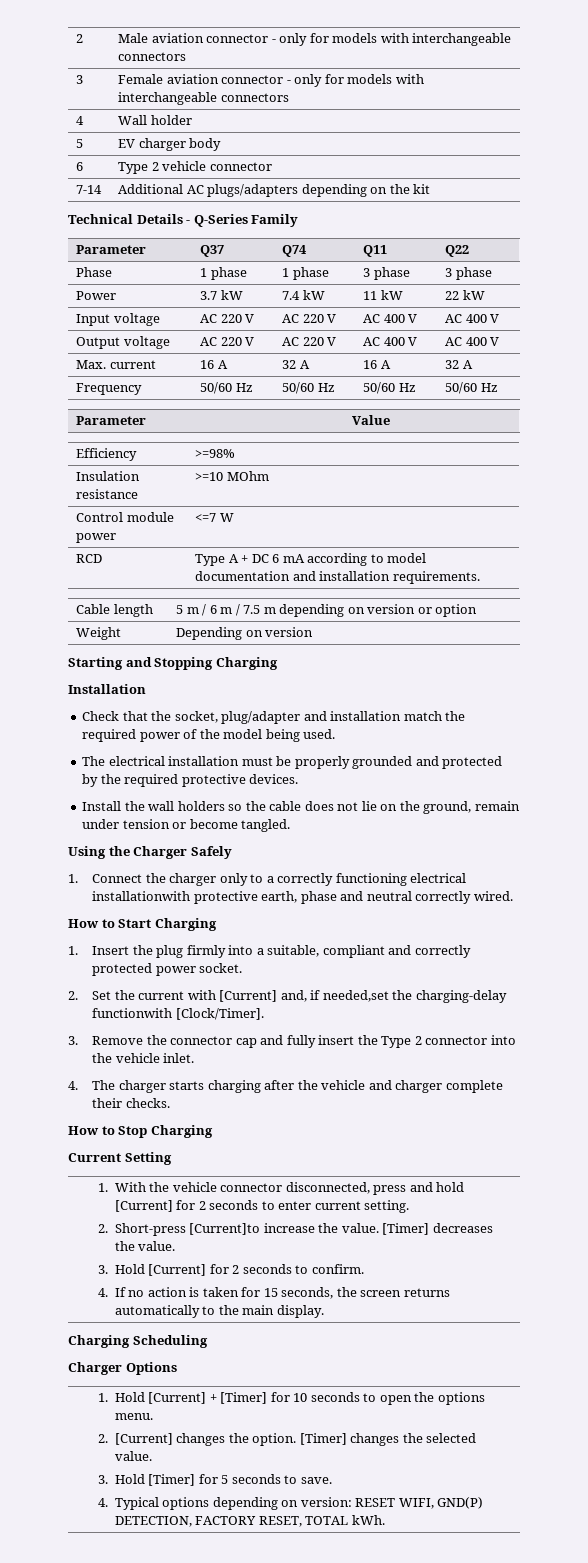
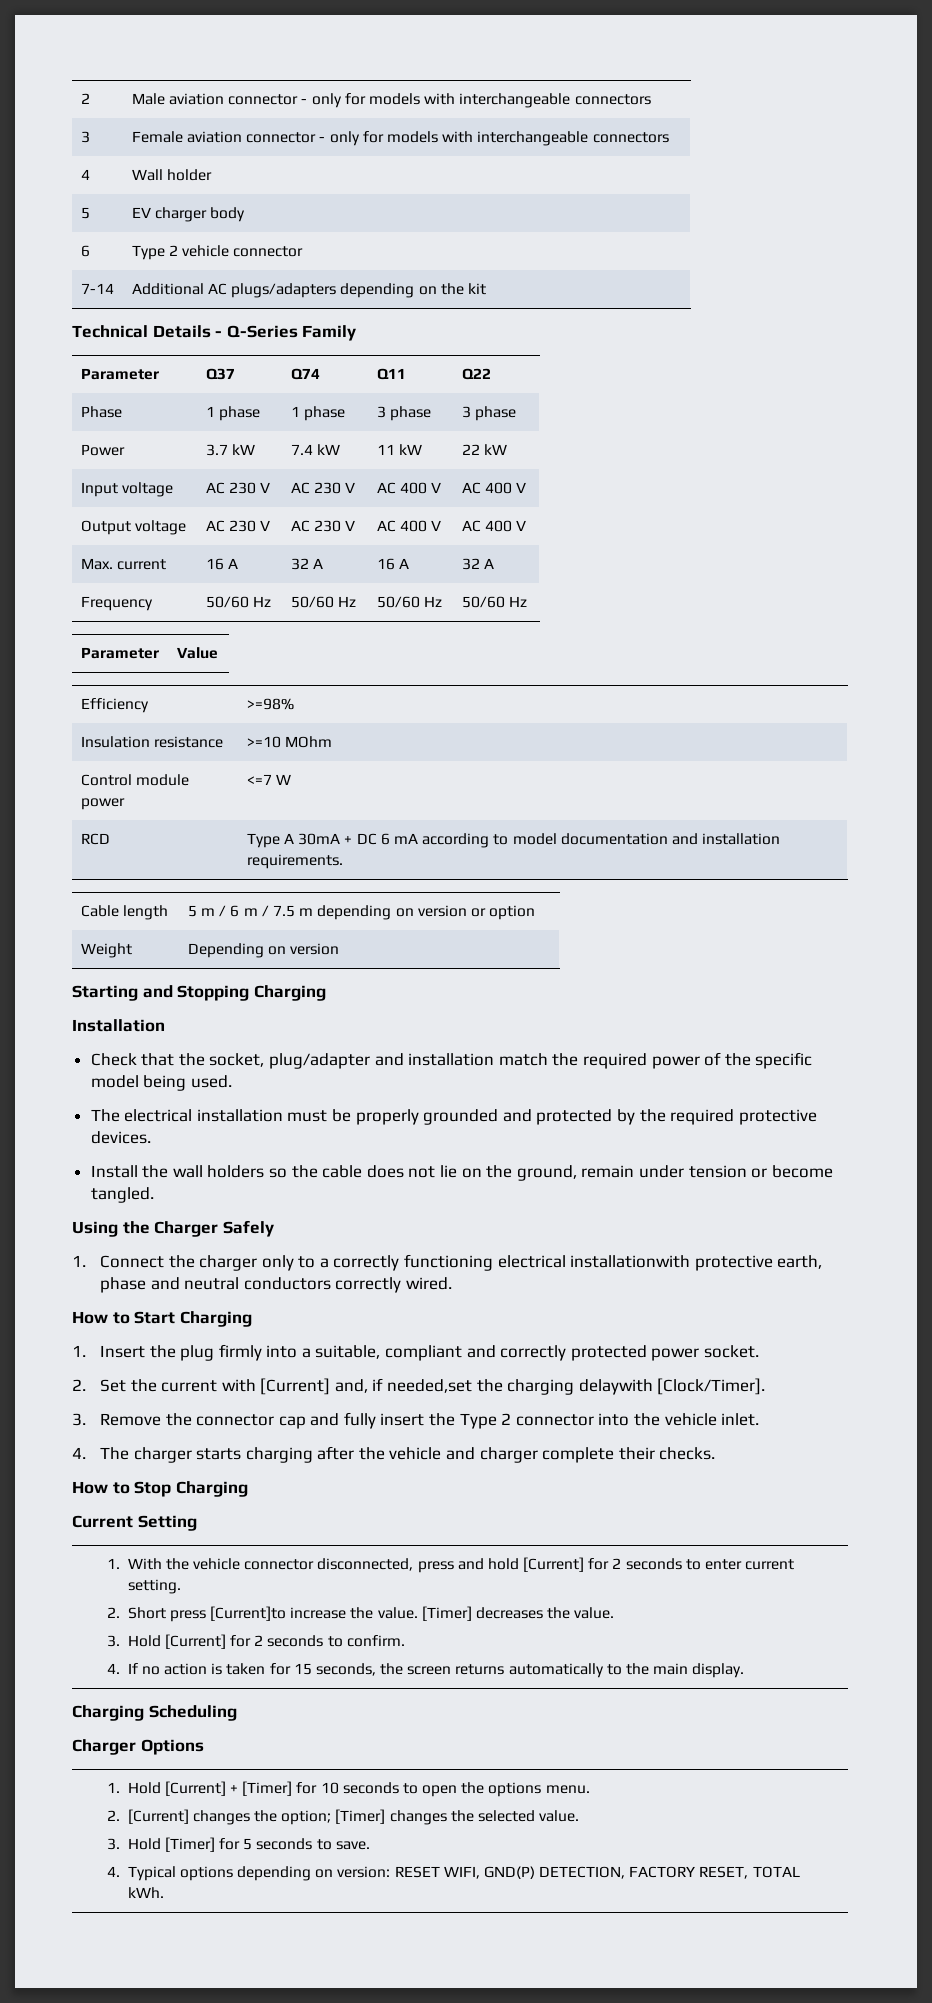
- Input voltage | AC 220 V | AC 220 V | AC 400 V | AC 400 V
+ Input voltage | AC 230 V | AC 230 V | AC 400 V | AC 400 V
- Output voltage | AC 220 V | AC 220 V | AC 400 V | AC 400 V
+ Output voltage | AC 230 V | AC 230 V | AC 400 V | AC 400 V
- RCD | Type A + DC 6 mA according to model documentation and installation requirements.
+ RCD | Type A 30mA + DC 6 mA according to model documentation and installation requirements.
- Check that the socket, plug/adapter and installation match the required power of the model being used.
+ Check that the socket, plug/adapter and installation match the required power of the specific model being used.
- 1. Connect the charger only to a correctly functioning electrical installationwith protective earth, phase and neutral correctly wired.
+ 1. Connect the charger only to a correctly functioning electrical installationwith protective earth, phase and neutral conductors correctly wired.
- 2. Set the current with [Current] and, if needed,set the charging-delay functionwith [Clock/Timer].
+ 2. Set the current with [Current] and, if needed,set the charging delaywith [Clock/Timer].
- 2. Short-press [Current]to increase the value.
+ 2. Short press [Current]to increase the value.
- 2. [Current] changes the option. [Timer] changes the selected value.
+ 2. [Current] changes the option; [Timer] changes the selected value.

